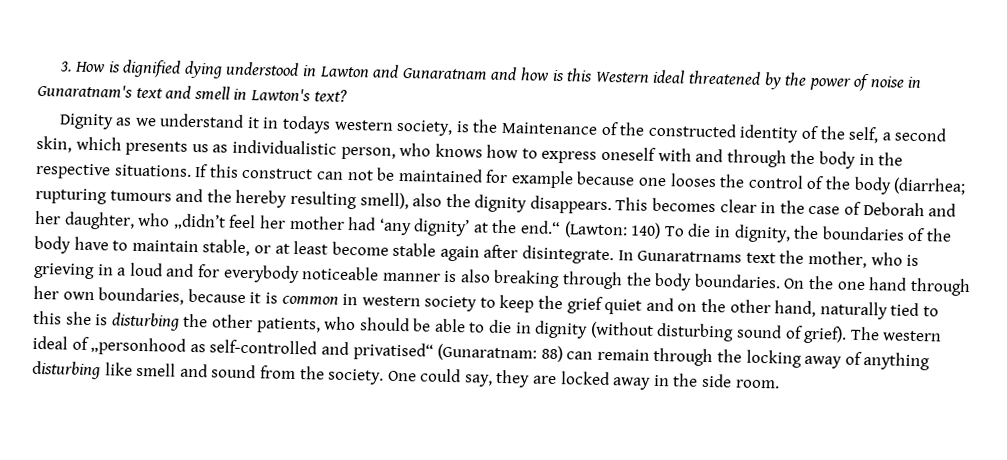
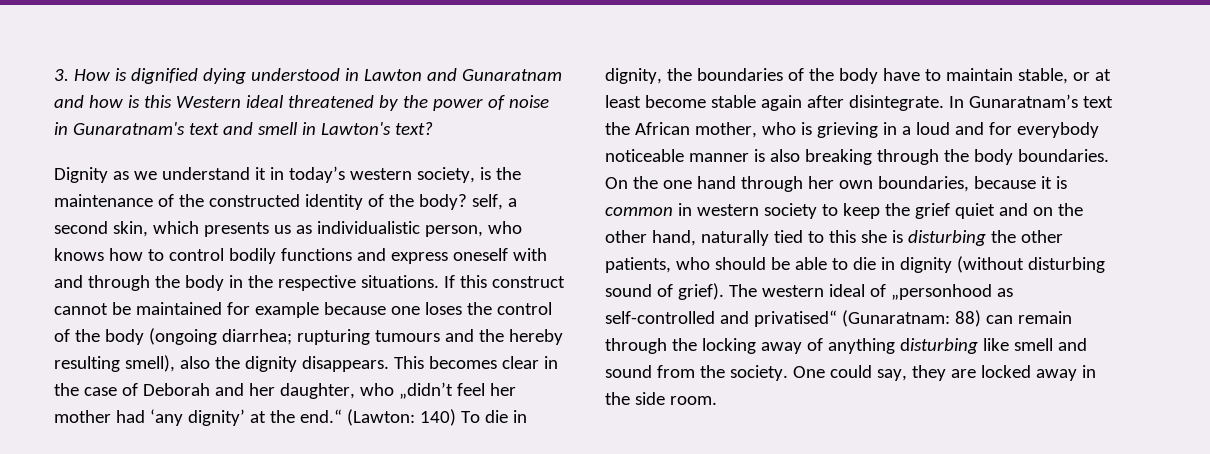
- Dignity as we understand it in todays western society, is the Maintenance of the constructed identity of the self, a second skin, which presents us as individualistic person, who knows how to express oneself with and through the body in the respective situations.
+ Dignity as we understand it in today’s western society, is the maintenance of the constructed identity of the body? self, a second skin, which presents us as individualistic person, who knows how to control bodily functions and express oneself with and through the body in the respective situations.
- If this construct can not be maintained for example because one looses the control of the body (diarrhea; rupturing tumours and the hereby resulting smell), also the dignity disappears.
+ If this construct cannot be maintained for example because one loses the control of the body (ongoing diarrhea; rupturing tumours and the hereby resulting smell), also the dignity disappears.
- In Gunaratrnams text the mother, who is grieving in a loud and for everybody noticeable manner is also breaking through the body boundaries.
+ In Gunaratnam’s text the African mother, who is grieving in a loud and for everybody noticeable manner is also breaking through the body boundaries.

